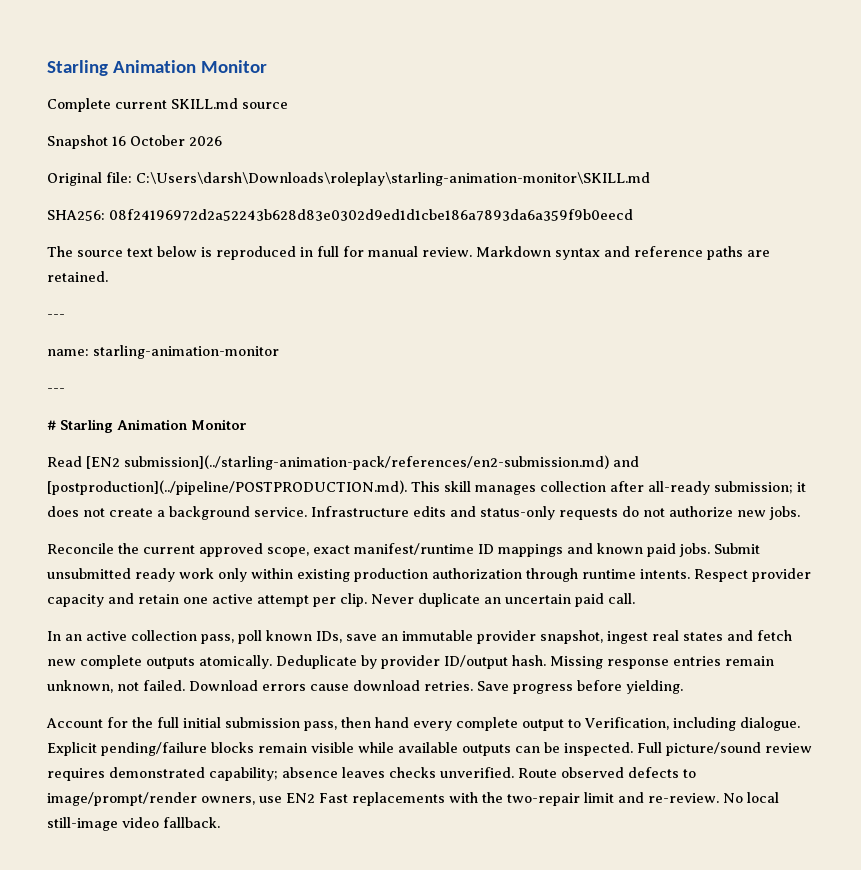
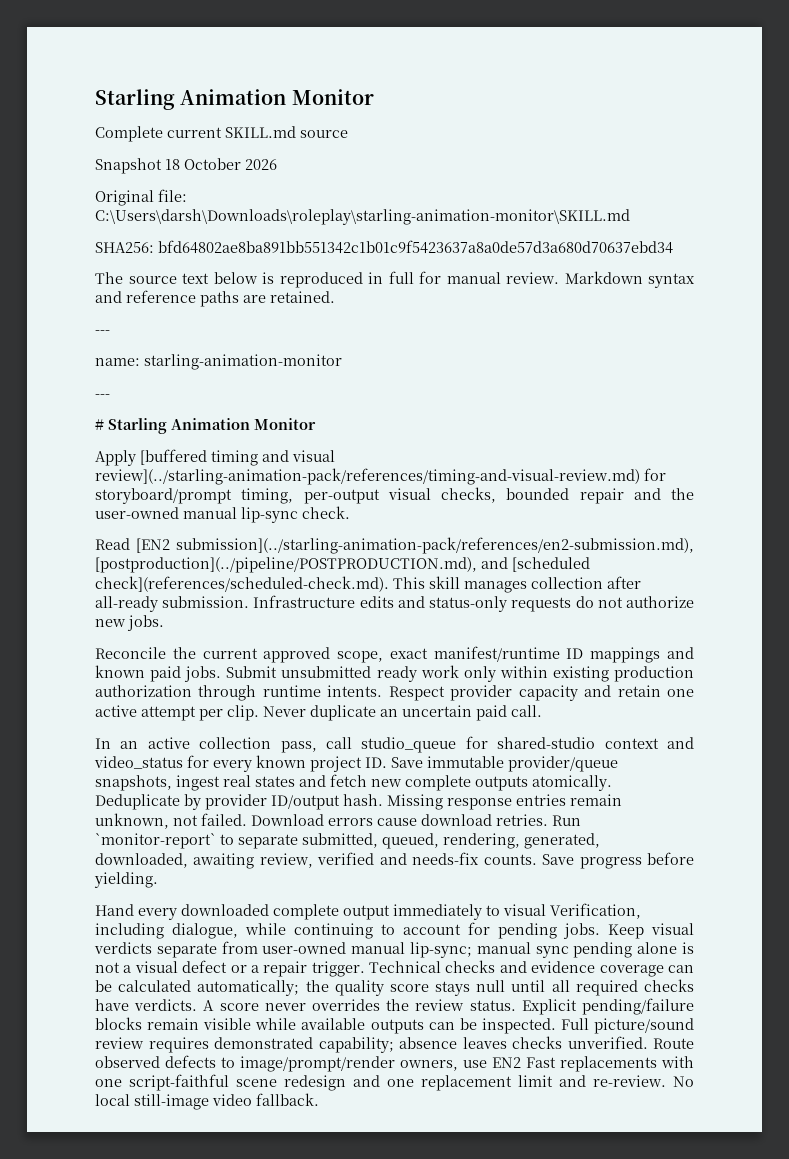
- Snapshot 16 October 2026
+ Snapshot 18 October 2026
- SHA256: 08f24196972d2a52243b628d83e0302d9ed1d1cbe186a7893da6a359f9b0eecd
+ SHA256: bfd64802ae8ba891bb551342c1b01c9f5423637a8a0de57d3a680d70637ebd34
- Read [EN2 submission](../starling-animation-pack/references/en2-submission.md) and [postproduction](../pipeline/POSTPRODUCTION.md). This skill manages collection after all-ready submission; it does not create a background service.
+ Apply [buffered timing and visual review](../starling-animation-pack/references/timing-and-visual-review.md) for storyboard/prompt timing, per-output visual checks, bounded repair and the user-owned manual lip-sync check.
+ Read [EN2 submission](../starling-animation-pack/references/en2-submission.md), [postproduction](../pipeline/POSTPRODUCTION.md), and [scheduled check](references/scheduled-check.md). This skill manages collection after all-ready submission.
- In an active collection pass, poll known IDs, save an immutable provider snapshot, ingest real states and fetch new complete outputs atomically.
+ In an active collection pass, call studio_queue for shared-studio context and video_status for every known project ID. Save immutable provider/queue snapshots, ingest real states and fetch new complete outputs atomically.
- Save progress before yielding.
- Account for the full initial submission pass, then hand every complete output to Verification, including dialogue.
+ Run `monitor-report` to separate submitted, queued, rendering, generated, downloaded, awaiting review, verified and needs-fix counts. Save progress before yielding.
+ Hand every downloaded complete output immediately to visual Verification, including dialogue, while continuing to account for pending jobs. Keep visual verdicts separate from user-owned manual lip-sync; manual sync pending alone is not a visual defect or a repair trigger. Technical checks and evidence coverage can be calculated automatically; the quality score stays null until all required checks have verdicts. A score never overrides the review status.
- Route observed defects to image/prompt/render owners, use EN2 Fast replacements with the two-repair limit and re-review.
+ Route observed defects to image/prompt/render owners, use EN2 Fast replacements with one script-faithful scene redesign and one replacement limit and re-review.

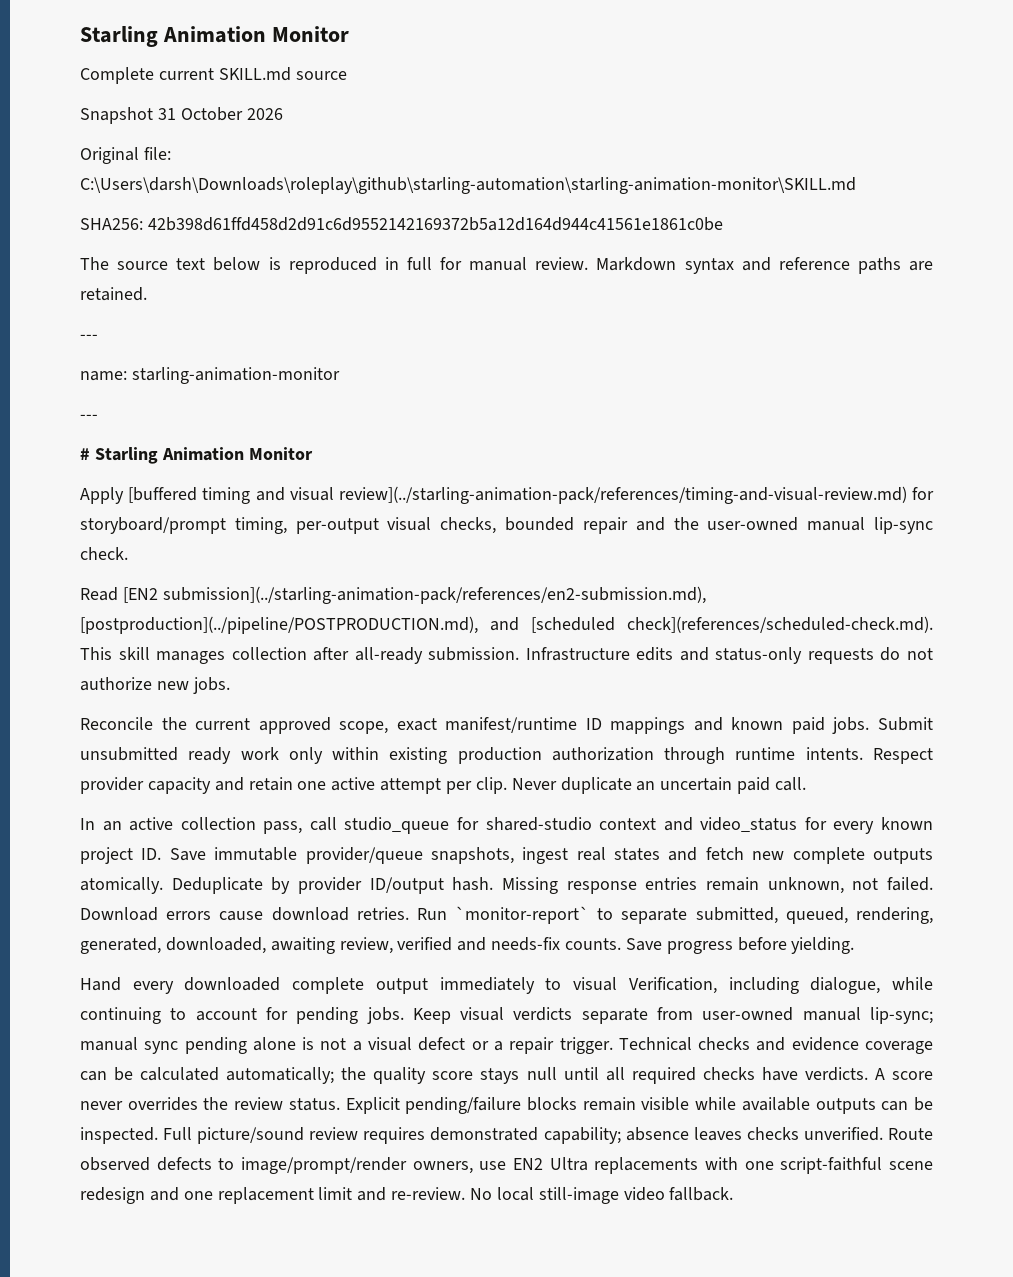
- Snapshot 18 October 2026
+ Snapshot 31 October 2026
- Original file: C:\Users\darsh\Downloads\roleplay\starling-animation-monitor\SKILL.md
+ Original file: C:\Users\darsh\Downloads\roleplay\github\starling-automation\starling-animation-monitor\SKILL.md
- SHA256: bfd64802ae8ba891bb551342c1b01c9f5423637a8a0de57d3a680d70637ebd34
+ SHA256: 42b398d61ffd458d2d91c6d9552142169372b5a12d164d944c41561e1861c0be
- Route observed defects to image/prompt/render owners, use EN2 Fast replacements with one script-faithful scene redesign and one replacement limit and re-review.
+ Route observed defects to image/prompt/render owners, use EN2 Ultra replacements with one script-faithful scene redesign and one replacement limit and re-review.

